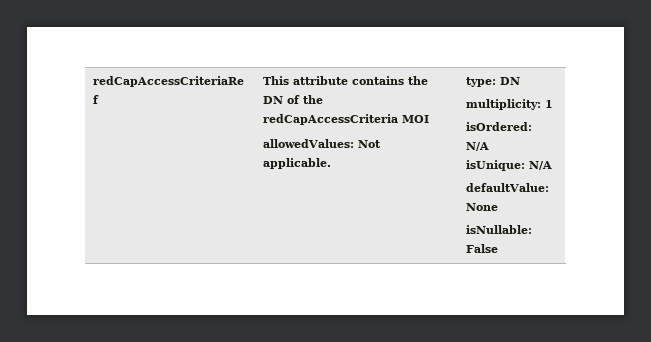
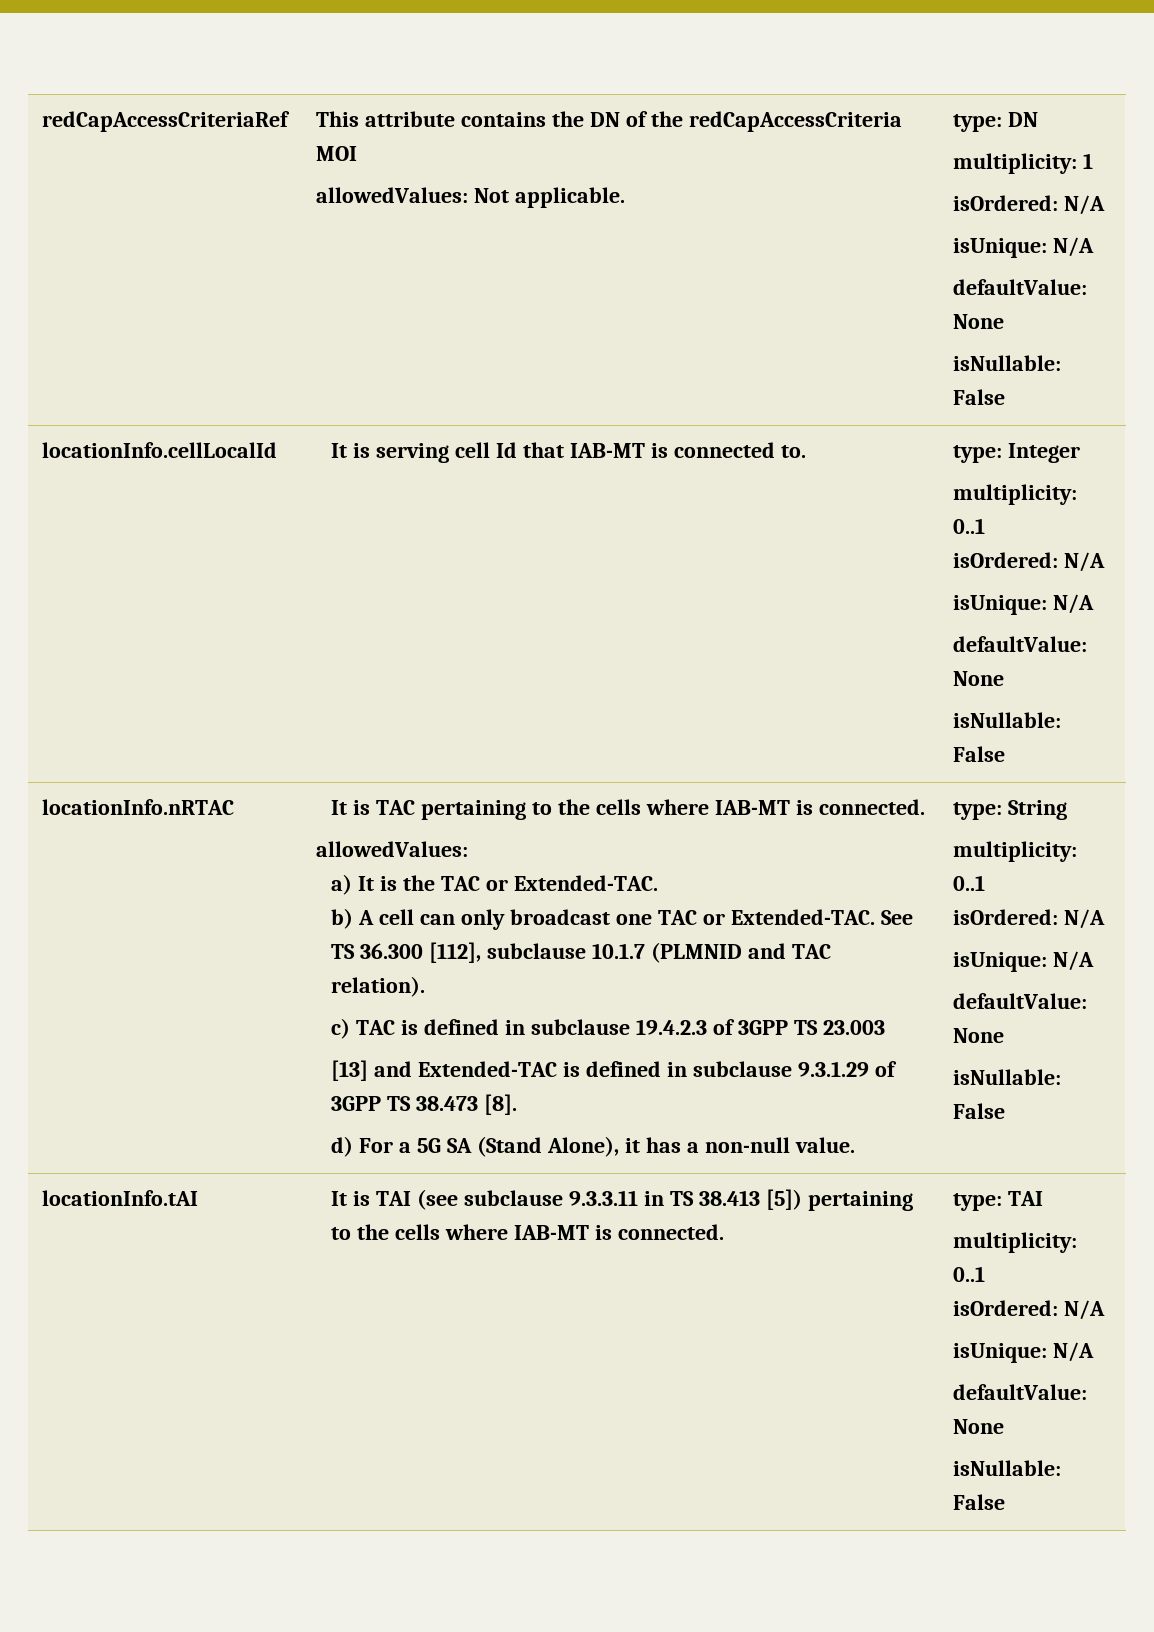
+ locationInfo.cellLocalId | It is serving cell Id that IAB-MT is connected to. | type: Integer
+ multiplicity: 0..1
+ isOrdered: N/A
+ isUnique: N/A
+ defaultValue: None
+ isNullable: False
+ locationInfo.nRTAC | It is TAC pertaining to the cells where IAB-MT is connected.
+ allowedValues:
+ a) It is the TAC or Extended-TAC.
+ b) A cell can only broadcast one TAC or Extended-TAC. See TS 36.300 [112], subclause 10.1.7 (PLMNID and TAC relation).
+ c) TAC is defined in subclause 19.4.2.3 of 3GPP TS 23.003
+ [13] and Extended-TAC is defined in subclause 9.3.1.29 of 3GPP TS 38.473 [8].
+ d) For a 5G SA (Stand Alone), it has a non-null value. | type: String
+ multiplicity: 0..1
+ isOrdered: N/A
+ isUnique: N/A
+ defaultValue: None
+ isNullable: False
+ locationInfo.tAI | It is TAI (see subclause 9.3.3.11 in TS 38.413 [5]) pertaining to the cells where IAB-MT is connected. | type: TAI
+ multiplicity: 0..1
+ isOrdered: N/A
+ isUnique: N/A
+ defaultValue: None
+ isNullable: False

